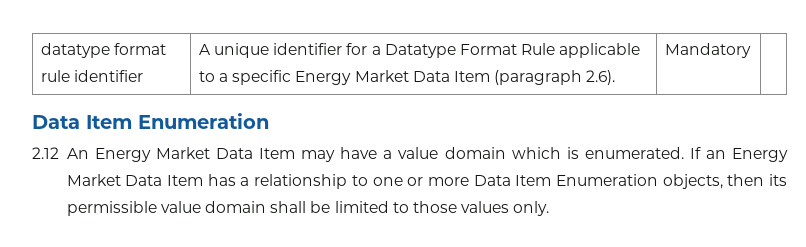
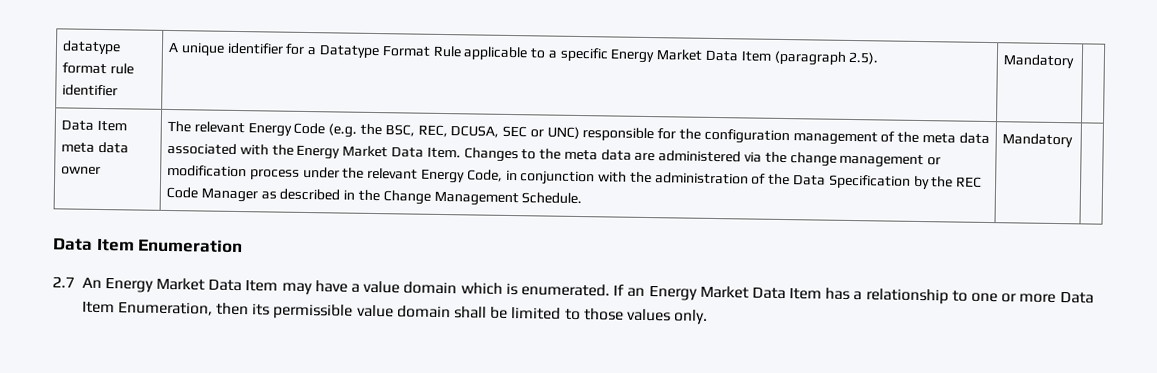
- datatype format rule identifier | A unique identifier for a Datatype Format Rule applicable to a specific Energy Market Data Item (paragraph 2.6). | Mandatory |
+ datatype format rule identifier | A unique identifier for a Datatype Format Rule applicable to a specific Energy Market Data Item (paragraph 2.5). | Mandatory |
+ Data Item meta data owner | The relevant Energy Code (e.g. the BSC, REC, DCUSA, SEC or UNC) responsible for the configuration management of the meta data associated with the Energy Market Data Item. Changes to the meta data are administered via the change management or modification process under the relevant Energy Code, in conjunction with the administration of the Data Specification by the REC Code Manager as described in the Change Management Schedule. | Mandatory
- 2.12 An Energy Market Data Item may have a value domain which is enumerated.
+ 2.7 An Energy Market Data Item may have a value domain which is enumerated.
- If an Energy Market Data Item has a relationship to one or more Data Item Enumeration objects, then its permissible value domain shall be limited to those values only.
+ If an Energy Market Data Item has a relationship to one or more Data Item Enumeration, then its permissible value domain shall be limited to those values only.

